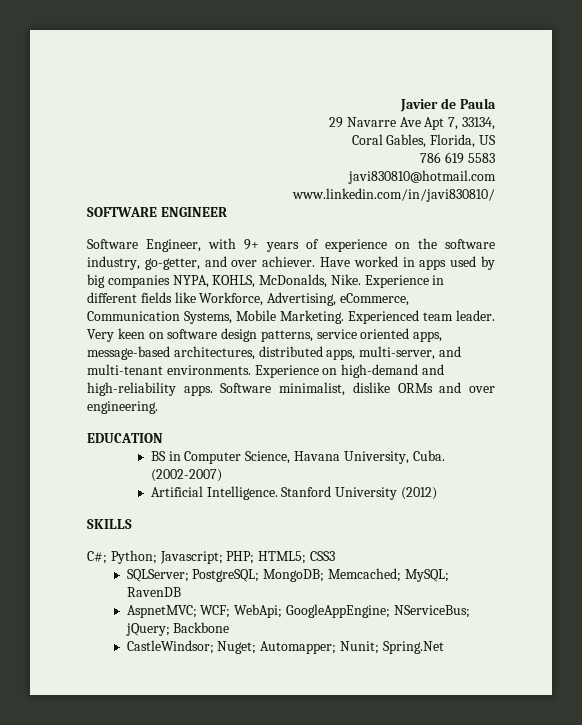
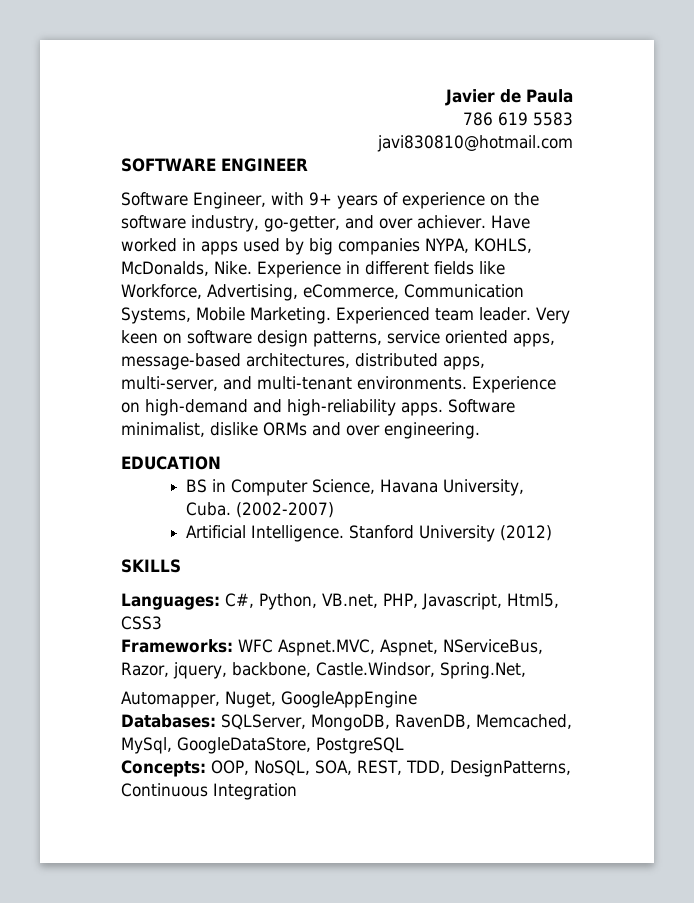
- 29 Navarre Ave Apt 7, 33134,
- Coral Gables, Florida, US
- www.linkedin.com/in/javi830810/
- C#; Python; Javascript; PHP; HTML5; CSS3
- SQLServer; PostgreSQL; MongoDB; Memcached; MySQL; RavenDB
- AspnetMVC; WCF; WebApi; GoogleAppEngine; NServiceBus; jQuery; Backbone
- CastleWindsor; Nuget; Automapper; Nunit; Spring.Net
+ Languages: C#, Python, VB.net, PHP, Javascript, Html5, CSS3
+ Frameworks: WFC Aspnet.MVC, Aspnet, NServiceBus, Razor, jquery, backbone, Castle.Windsor, Spring.Net,
+ Automapper, Nuget, GoogleAppEngine
+ Databases: SQLServer, MongoDB, RavenDB, Memcached, MySql, GoogleDataStore, PostgreSQL
+ Concepts: OOP, NoSQL, SOA, REST, TDD, DesignPatterns, Continuous Integration

